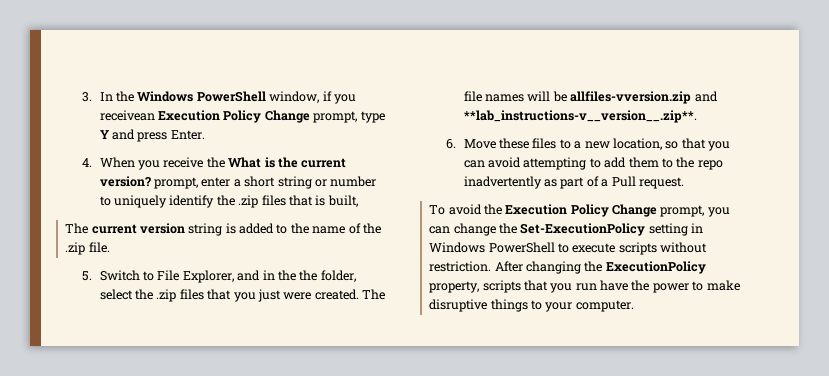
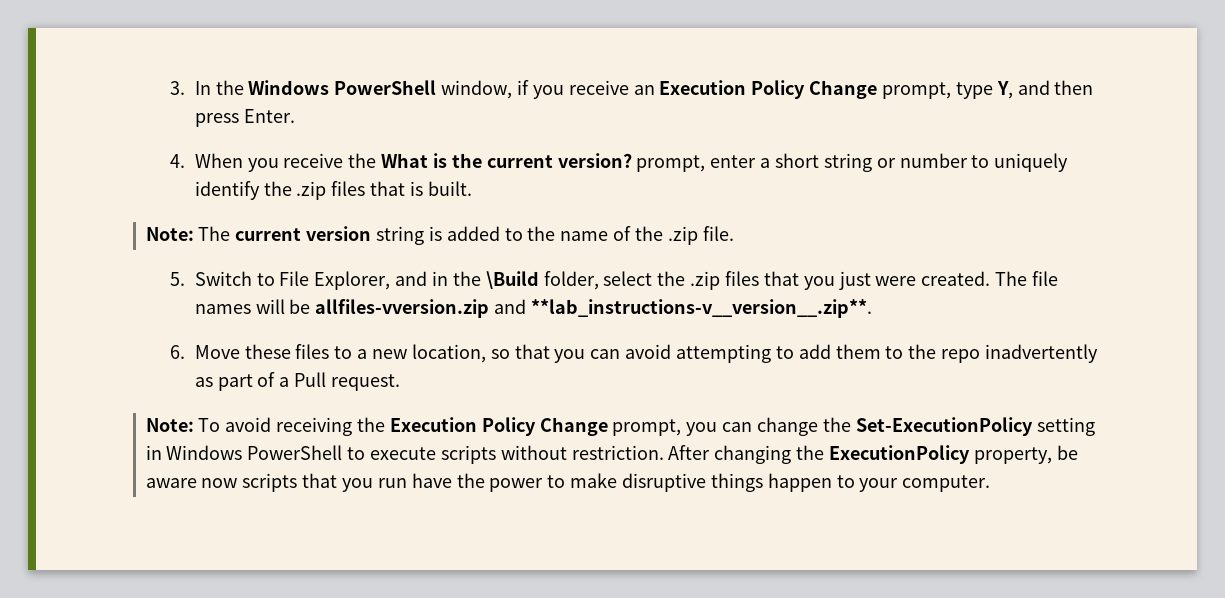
- 3. In the Windows PowerShell window, if you receivean Execution Policy Change prompt, type Y and press Enter.
+ 3. In the Windows PowerShell window, if you receive an Execution Policy Change prompt, type Y, and then press Enter.
- 4. When you receive the What is the current version? prompt, enter a short string or number to uniquely identify the .zip files that is built,
- The current version string is added to the name of the .zip file.
+ 4. When you receive the What is the current version? prompt, enter a short string or number to uniquely identify the .zip files that is built.
+ Note: The current version string is added to the name of the .zip file.
- 5. Switch to File Explorer, and in the the folder, select the .zip files that you just were created.
+ 5. Switch to File Explorer, and in the \Build folder, select the .zip files that you just were created.
- To avoid the Execution Policy Change prompt, you can change the Set-ExecutionPolicy setting in Windows PowerShell to execute scripts without restriction.
+ Note: To avoid receiving the Execution Policy Change prompt, you can change the Set-ExecutionPolicy setting in Windows PowerShell to execute scripts without restriction.
- After changing the ExecutionPolicy property, scripts that you run have the power to make disruptive things to your computer.
+ After changing the ExecutionPolicy property, be aware now scripts that you run have the power to make disruptive things happen to your computer.

